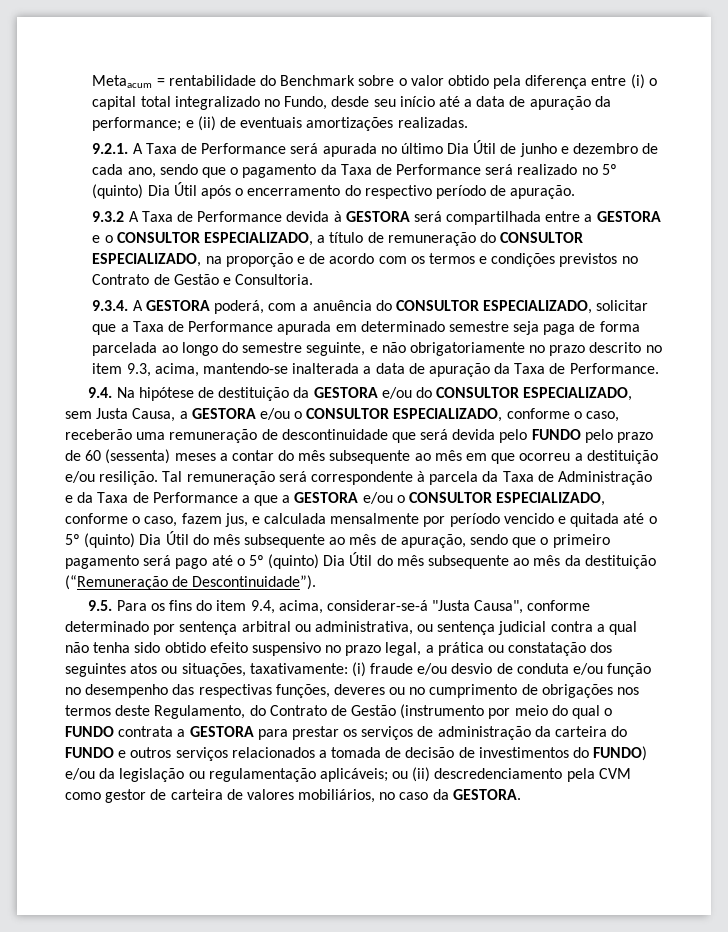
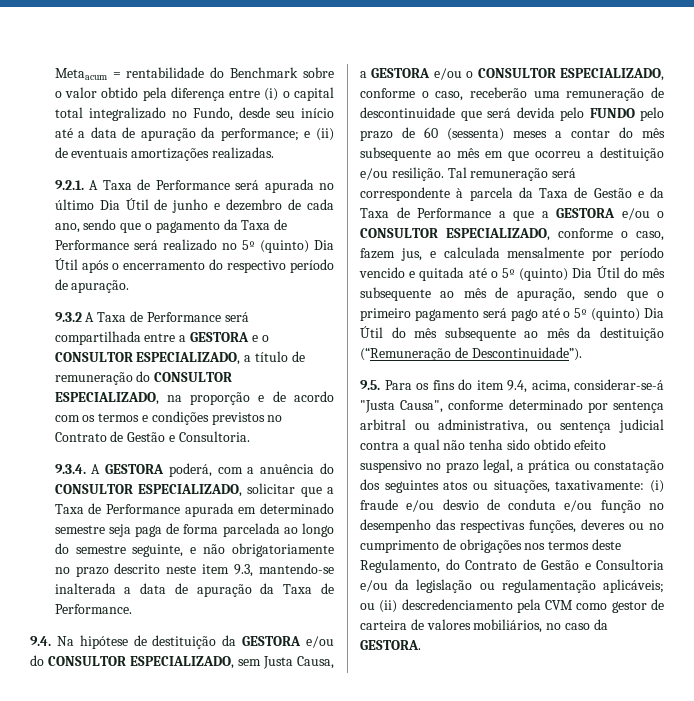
- 9.3.2 A Taxa de Performance devida à GESTORA será compartilhada entre a GESTORA e o CONSULTOR ESPECIALIZADO, a título de remuneração do CONSULTOR ESPECIALIZADO, na proporção e de acordo com os termos e condições previstos no Contrato de Gestão e Consultoria.
+ 9.3.2 A Taxa de Performance será compartilhada entre a GESTORA e o CONSULTOR ESPECIALIZADO, a título de remuneração do CONSULTOR ESPECIALIZADO, na proporção e de acordo com os termos e condições previstos no Contrato de Gestão e Consultoria.
- 9.3.4. A GESTORA poderá, com a anuência do CONSULTOR ESPECIALIZADO, solicitar que a Taxa de Performance apurada em determinado semestre seja paga de forma parcelada ao longo do semestre seguinte, e não obrigatoriamente no prazo descrito no item 9.3, acima, mantendo-se inalterada a data de apuração da Taxa de Performance.
+ 9.3.4. A GESTORA poderá, com a anuência do CONSULTOR ESPECIALIZADO, solicitar que a Taxa de Performance apurada em determinado semestre seja paga de forma parcelada ao longo do semestre seguinte, e não obrigatoriamente no prazo descrito neste item 9.3, mantendo-se inalterada a data de apuração da Taxa de Performance.
- Tal remuneração será correspondente à parcela da Taxa de Administração e da Taxa de Performance a que a GESTORA e/ou o CONSULTOR ESPECIALIZADO, conforme o caso, fazem jus, e calculada mensalmente por período vencido e quitada até o 5º (quinto) Dia Útil do mês subsequente ao mês de apuração, sendo que o primeiro pagamento será pago até o 5º (quinto) Dia Útil do mês subsequente ao mês da destituição (“Remuneração de Descontinuidade”).
+ Tal remuneração será correspondente à parcela da Taxa de Gestão e da Taxa de Performance a que a GESTORA e/ou o CONSULTOR ESPECIALIZADO, conforme o caso, fazem jus, e calculada mensalmente por período vencido e quitada até o 5º (quinto) Dia Útil do mês subsequente ao mês de apuração, sendo que o primeiro pagamento será pago até o 5º (quinto) Dia Útil do mês subsequente ao mês da destituição (“Remuneração de Descontinuidade”).
- (i) fraude e/ou desvio de conduta e/ou função no desempenho das respectivas funções, deveres ou no cumprimento de obrigações nos termos deste Regulamento, do Contrato de Gestão (instrumento por meio do qual o FUNDO contrata a GESTORA para prestar os serviços de administração da carteira do FUNDO e outros serviços relacionados a tomada de decisão de investimentos do FUNDO) e/ou da legislação ou regulamentação aplicáveis;
+ (i) fraude e/ou desvio de conduta e/ou função no desempenho das respectivas funções, deveres ou no cumprimento de obrigações nos termos deste Regulamento, do Contrato de Gestão e Consultoria e/ou da legislação ou regulamentação aplicáveis;

